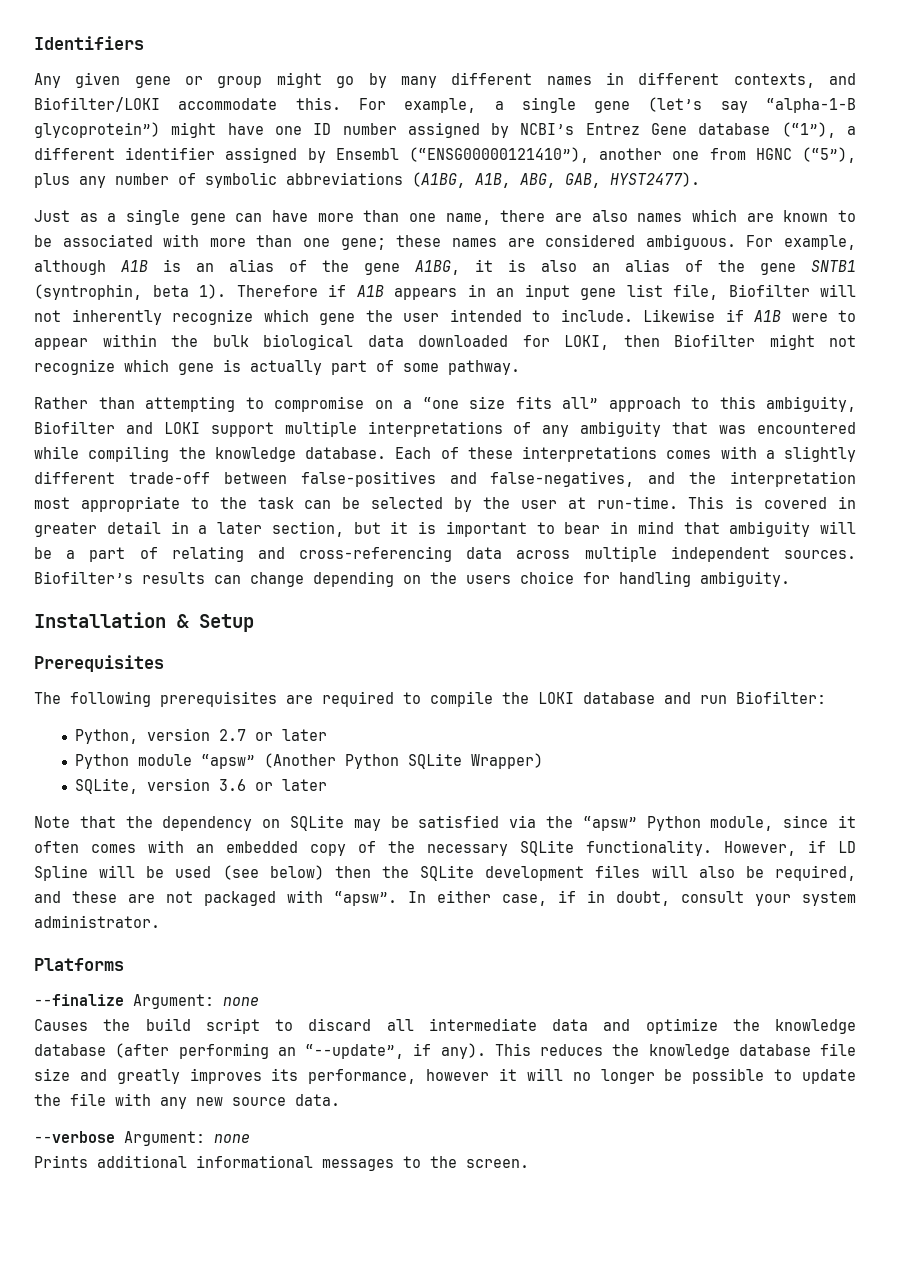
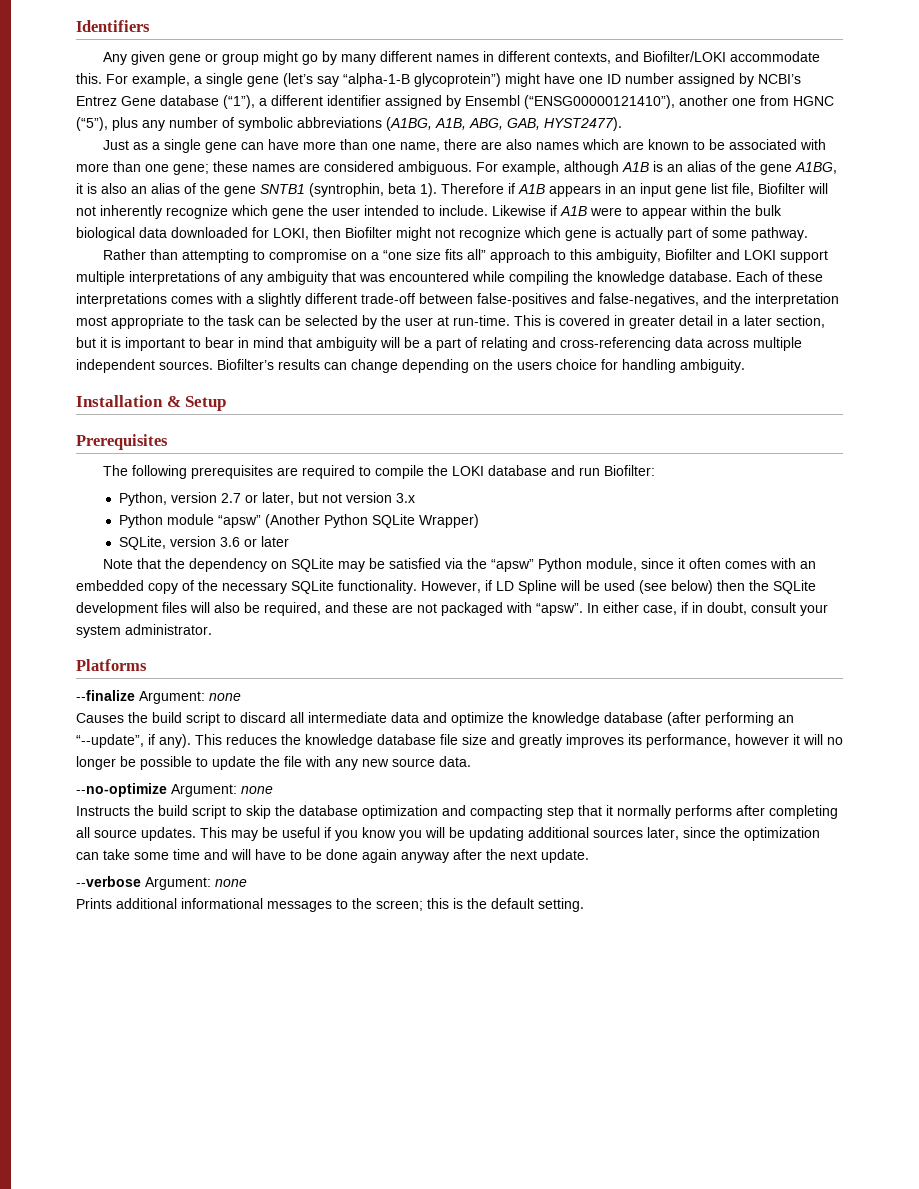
- Python, version 2.7 or later
+ Python, version 2.7 or later, but not version 3.x
+ --no-optimize Argument: none
+ Instructs the build script to skip the database optimization and compacting step that it normally performs after completing all source updates. This may be useful if you know you will be updating additional sources later, since the optimization can take some time and will have to be done again anyway after the next update.
- Prints additional informational messages to the screen.
+ Prints additional informational messages to the screen; this is the default setting.

